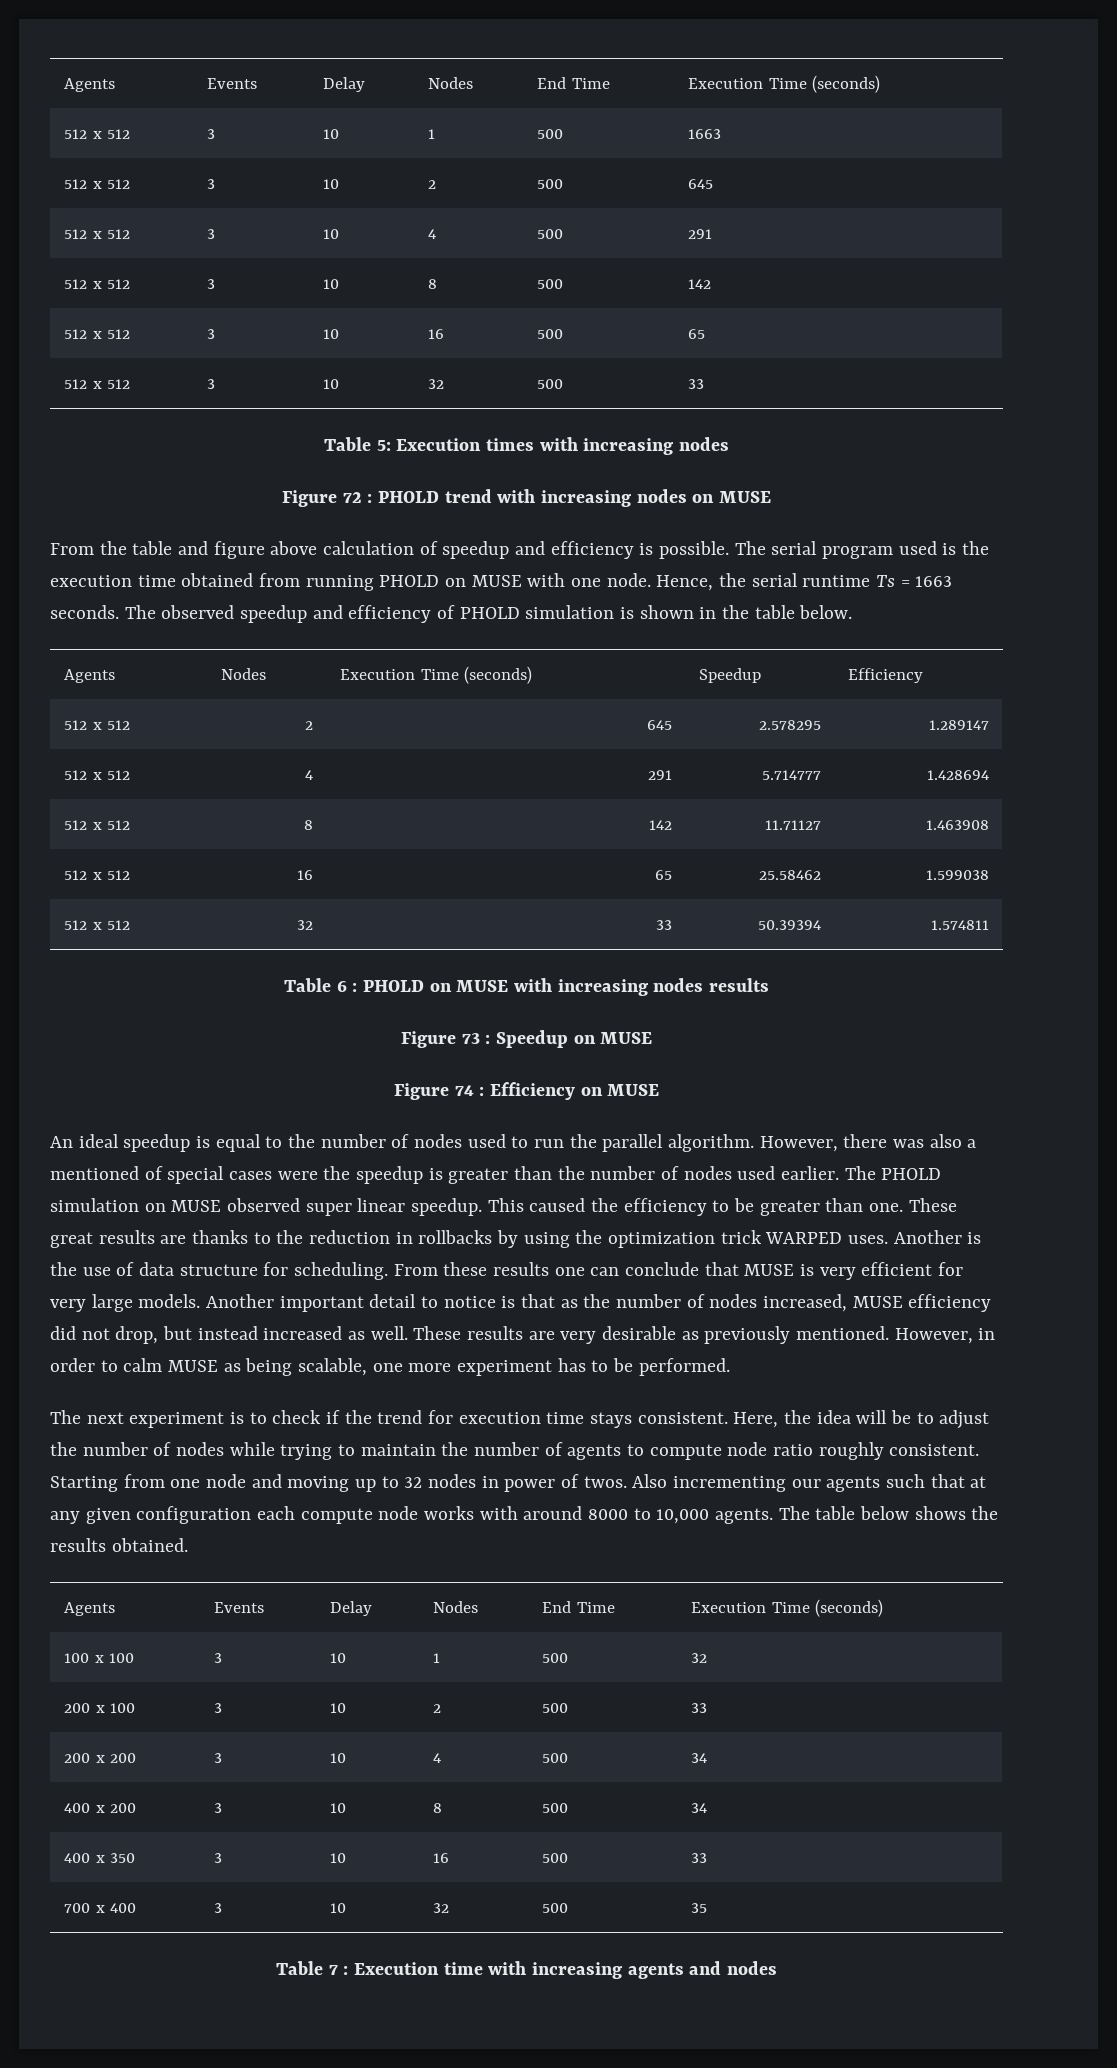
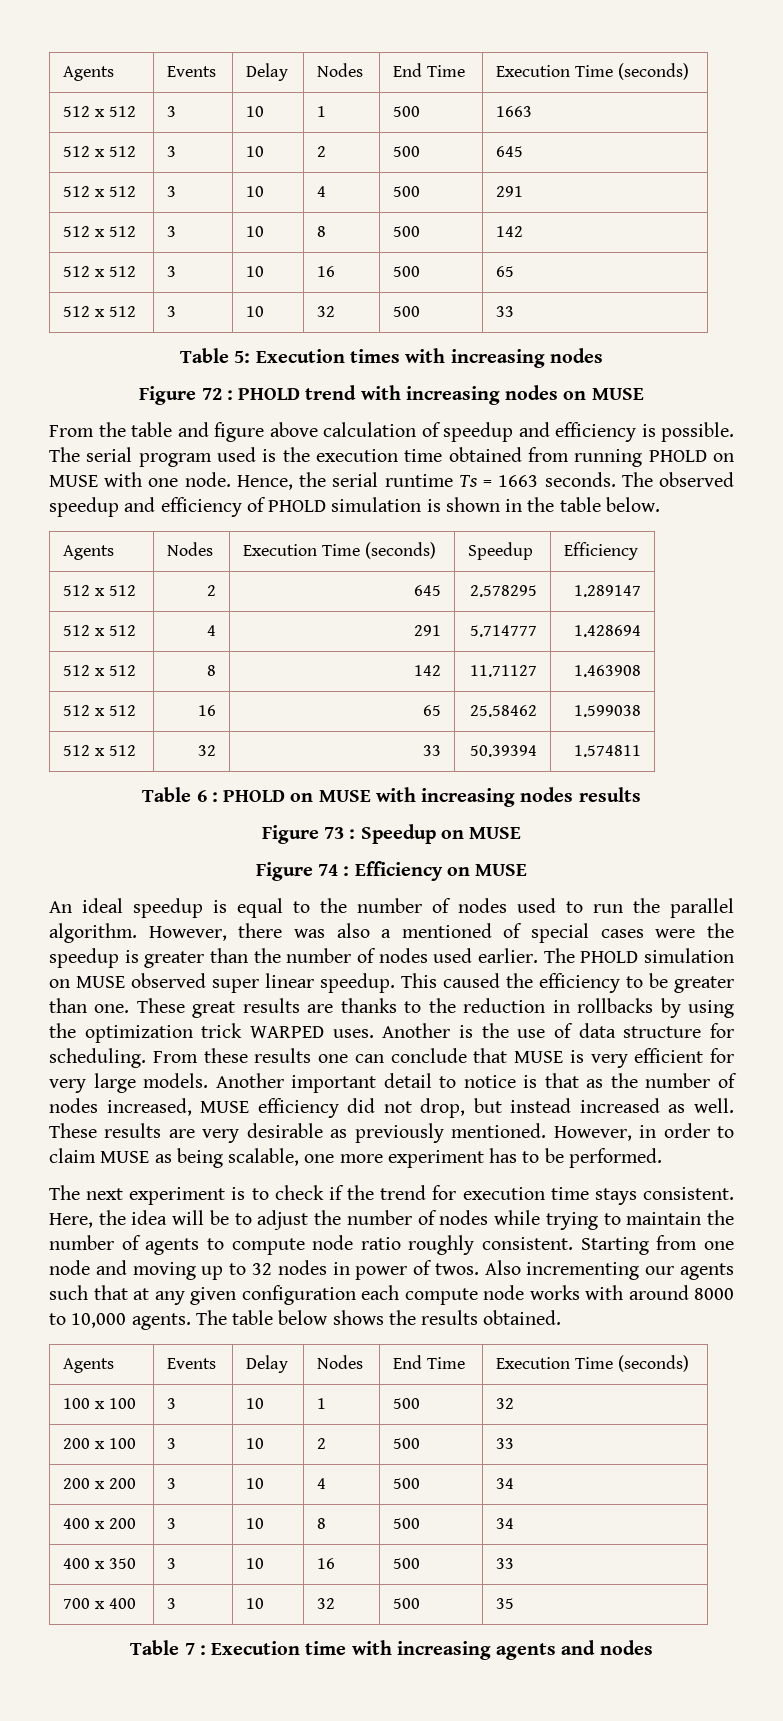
- However, in order to calm MUSE as being scalable, one more experiment has to be performed.
+ However, in order to claim MUSE as being scalable, one more experiment has to be performed.

